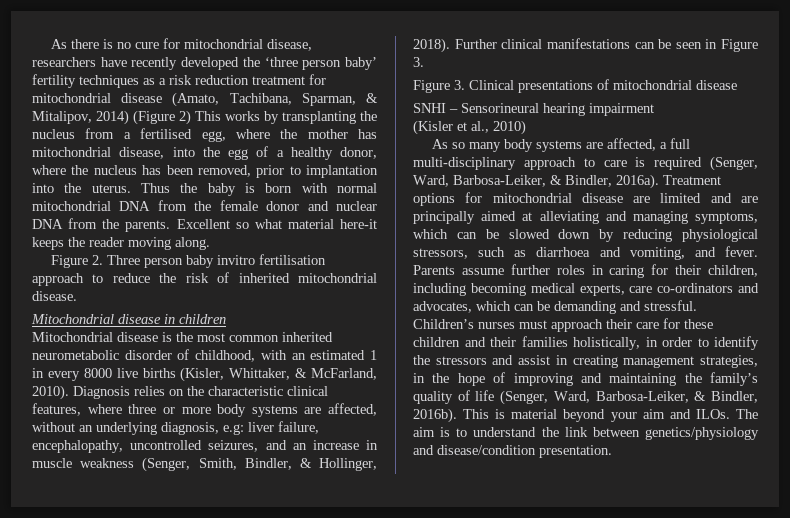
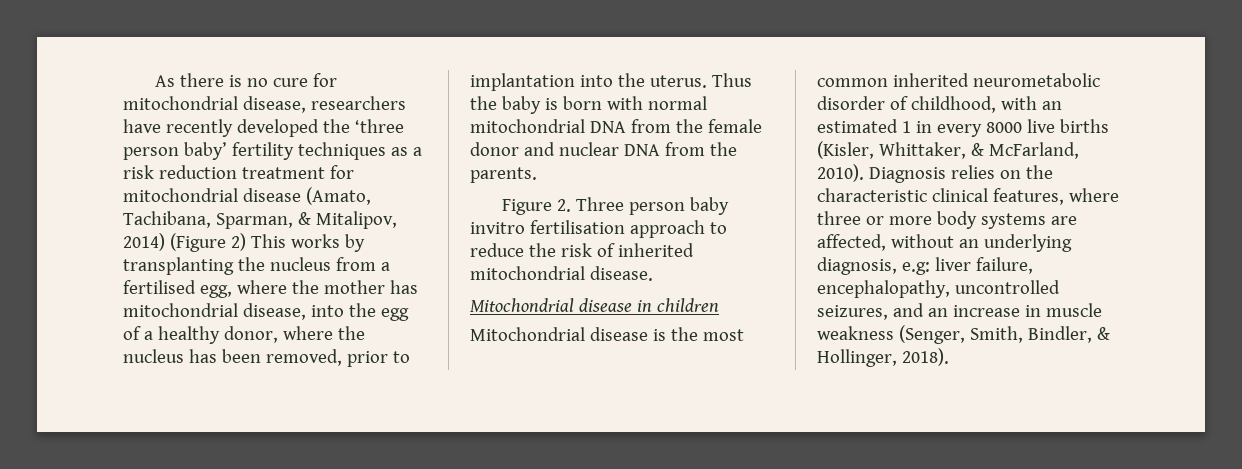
- Excellent so what material here-it keeps the reader moving along.
- Further clinical manifestations can be seen in Figure 3.
- Figure 3. Clinical presentations of mitochondrial disease
- SNHI – Sensorineural hearing impairment
- (Kisler et al., 2010)
- As so many body systems are affected, a full multi-disciplinary approach to care is required (Senger, Ward, Barbosa-Leiker, & Bindler, 2016a). Treatment options for mitochondrial disease are limited and are principally aimed at alleviating and managing symptoms, which can be slowed down by reducing physiological stressors, such as diarrhoea and vomiting, and fever. Parents assume further roles in caring for their children, including becoming medical experts, care co-ordinators and advocates, which can be demanding and stressful. Children’s nurses must approach their care for these children and their families holistically, in order to identify the stressors and assist in creating management strategies, in the hope of improving and maintaining the family’s quality of life (Senger, Ward, Barbosa-Leiker, & Bindler, 2016b). This is material beyond your aim and ILOs. The aim is to understand the link between genetics/physiology and disease/condition presentation.

